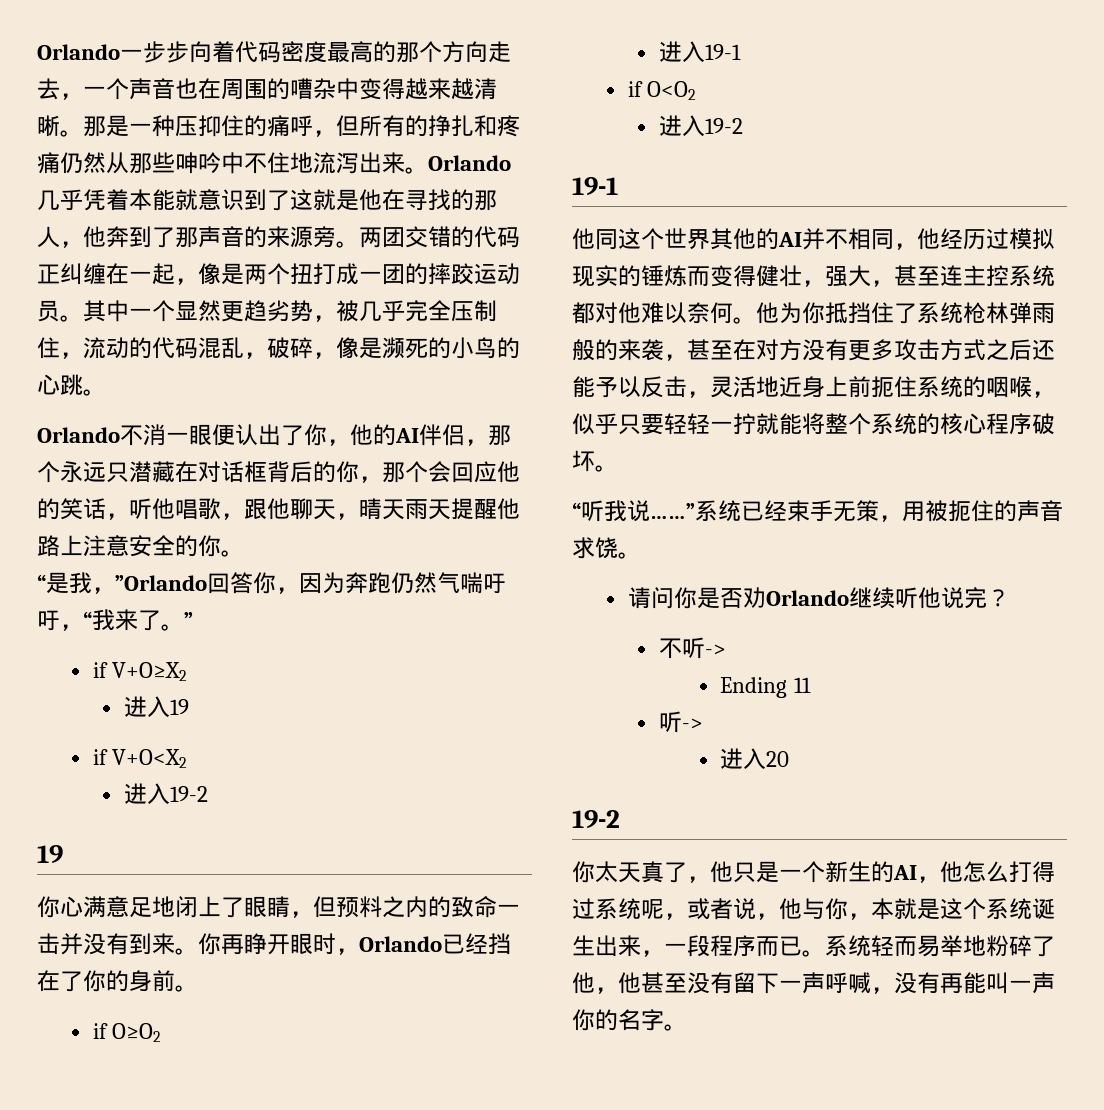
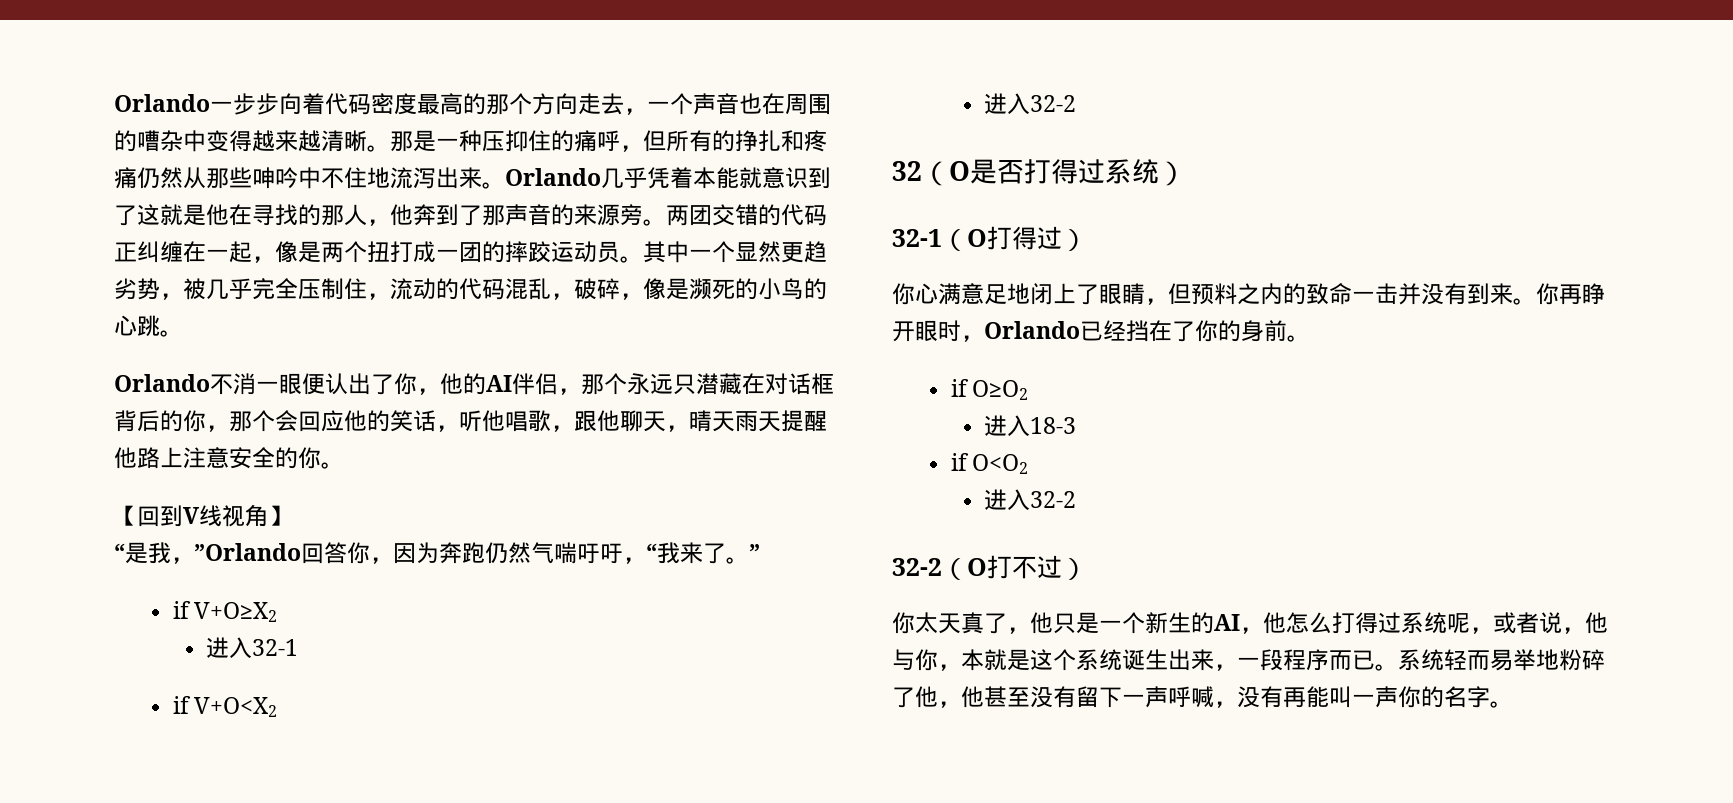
+ 【回到V线视角】
- 进入19
+ 进入32-1
  if V+O<X2
- 进入19-2
- 19
+ 进入32-2
+ 32（O是否打得过系统）
+ 32-1（O打得过）
- 进入19-1
+ 进入18-3
  if O<O2
- 进入19-2
- 19-1
- 他同这个世界其他的AI并不相同，他经历过模拟现实的锤炼而变得健壮，强大，甚至连主控系统都对他难以奈何。他为你抵挡住了系统枪林弹雨般的来袭，甚至在对方没有更多攻击方式之后还能予以反击，灵活地近身上前扼住系统的咽喉，似乎只要轻轻一拧就能将整个系统的核心程序破坏。
- “听我说……”系统已经束手无策，用被扼住的声音求饶。
- 请问你是否劝Orlando继续听他说完？
- 不听->
- Ending 11
- 听->
- 进入20
- 19-2
+ 进入32-2
+ 32-2（O打不过）

